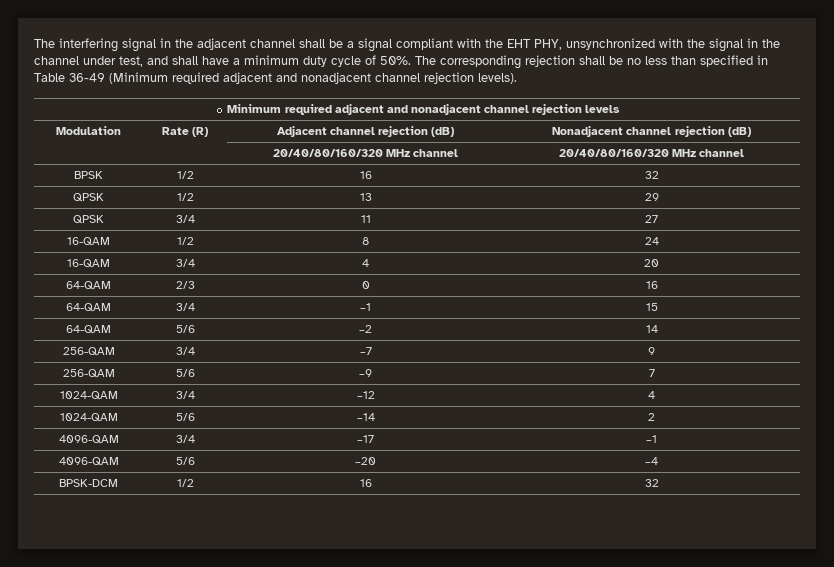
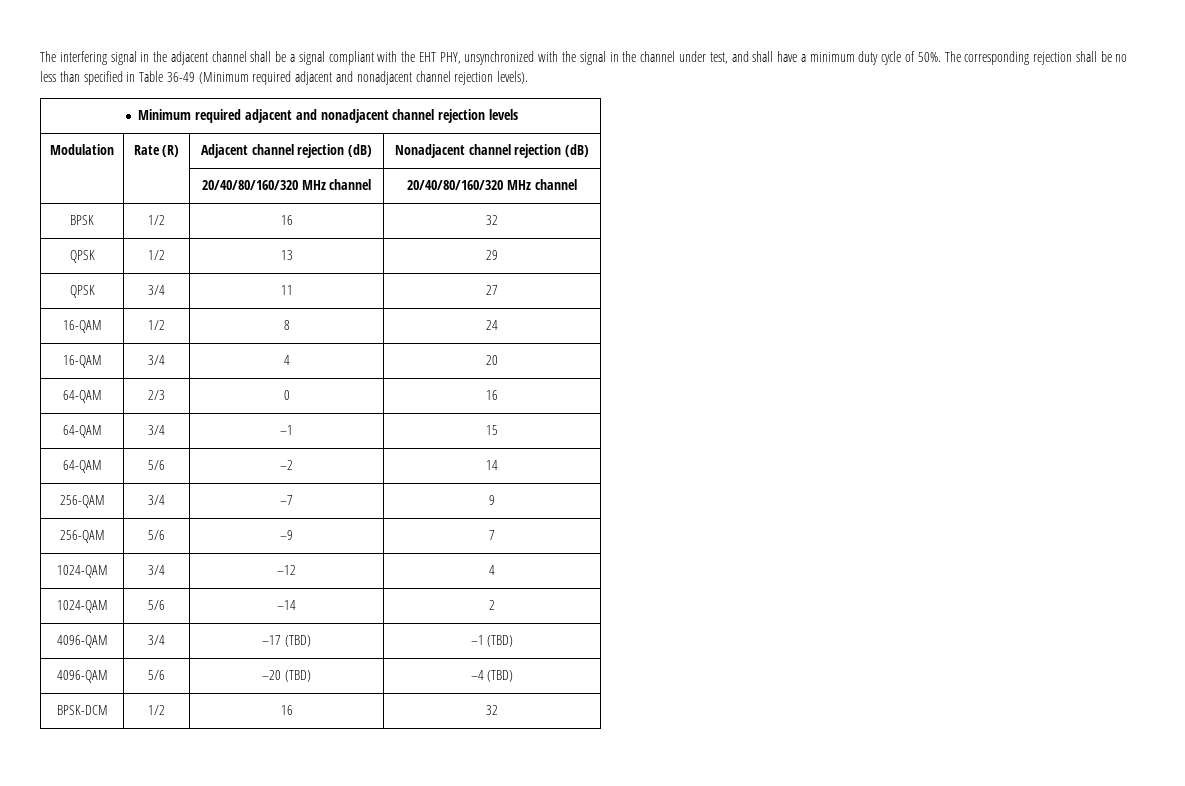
- 4096-QAM | 3/4 | –17 | –1
+ 4096-QAM | 3/4 | –17 (TBD) | –1 (TBD)
- 4096-QAM | 5/6 | –20 | –4
+ 4096-QAM | 5/6 | –20 (TBD) | –4 (TBD)

